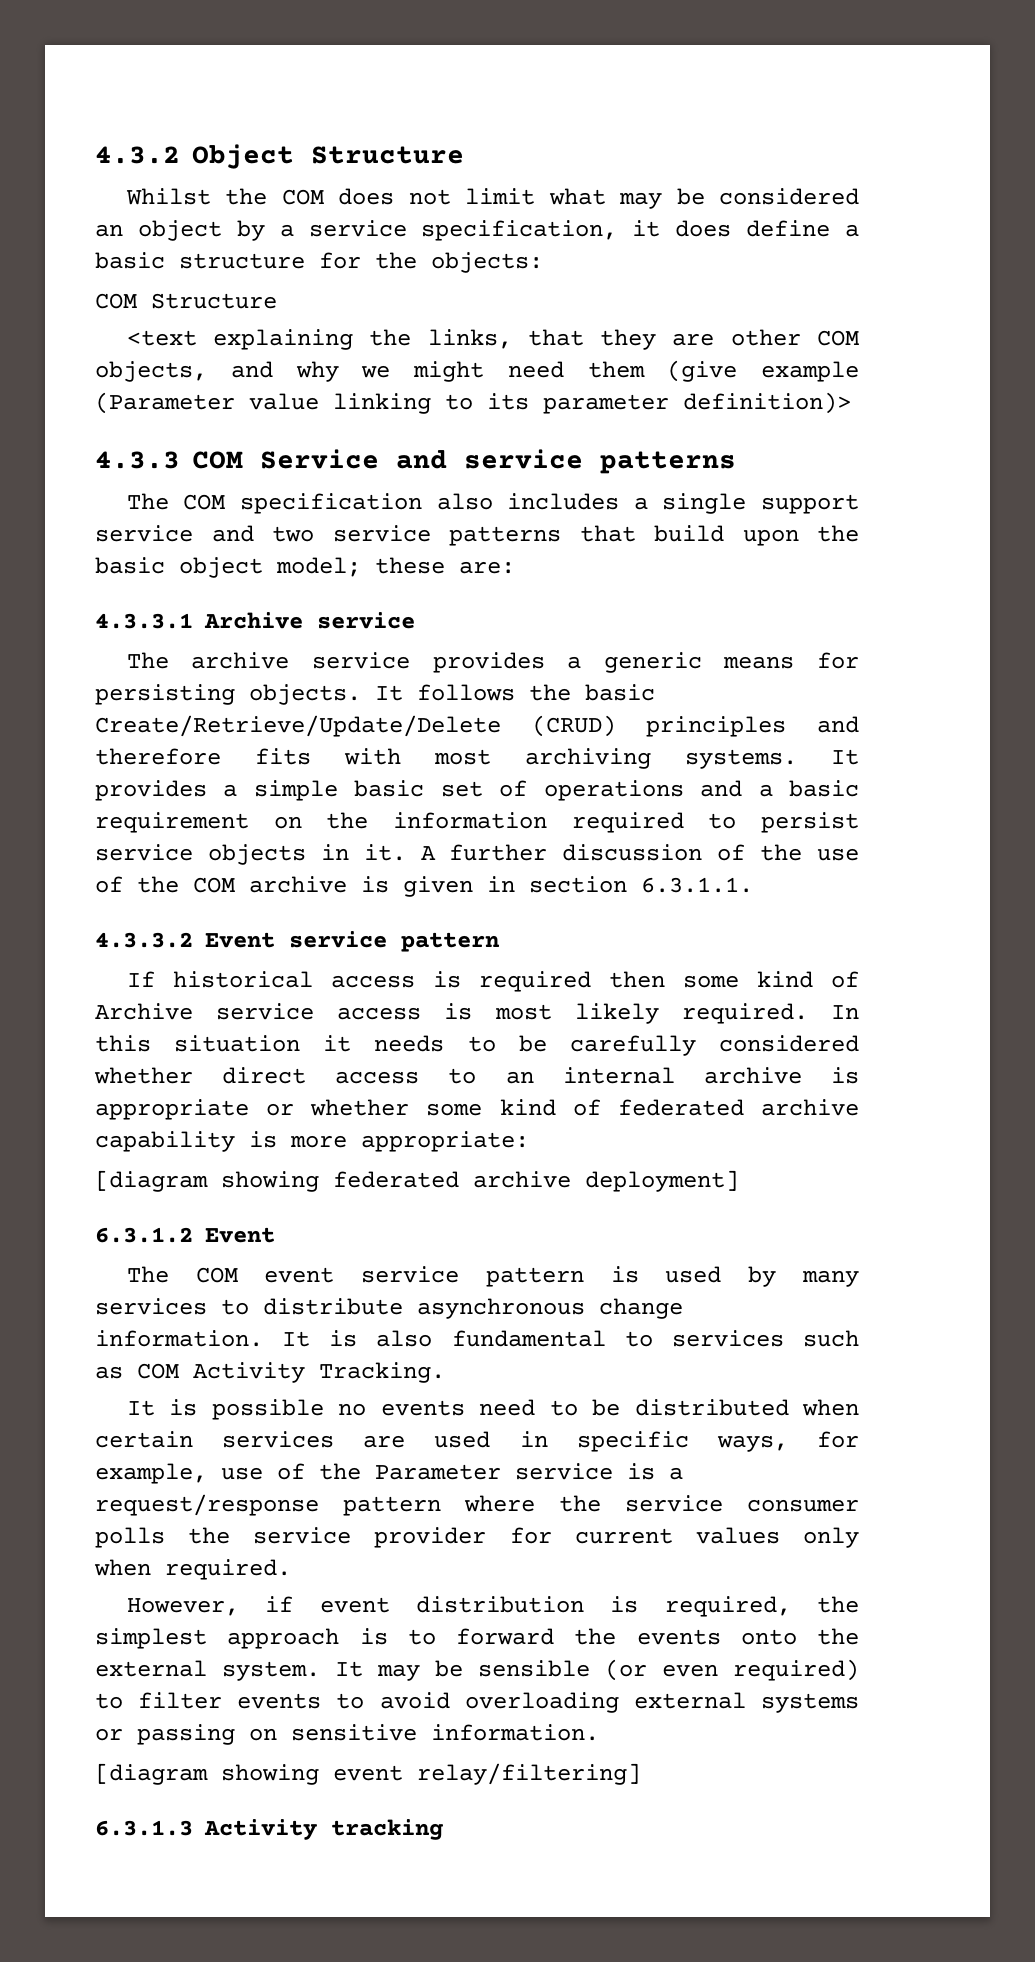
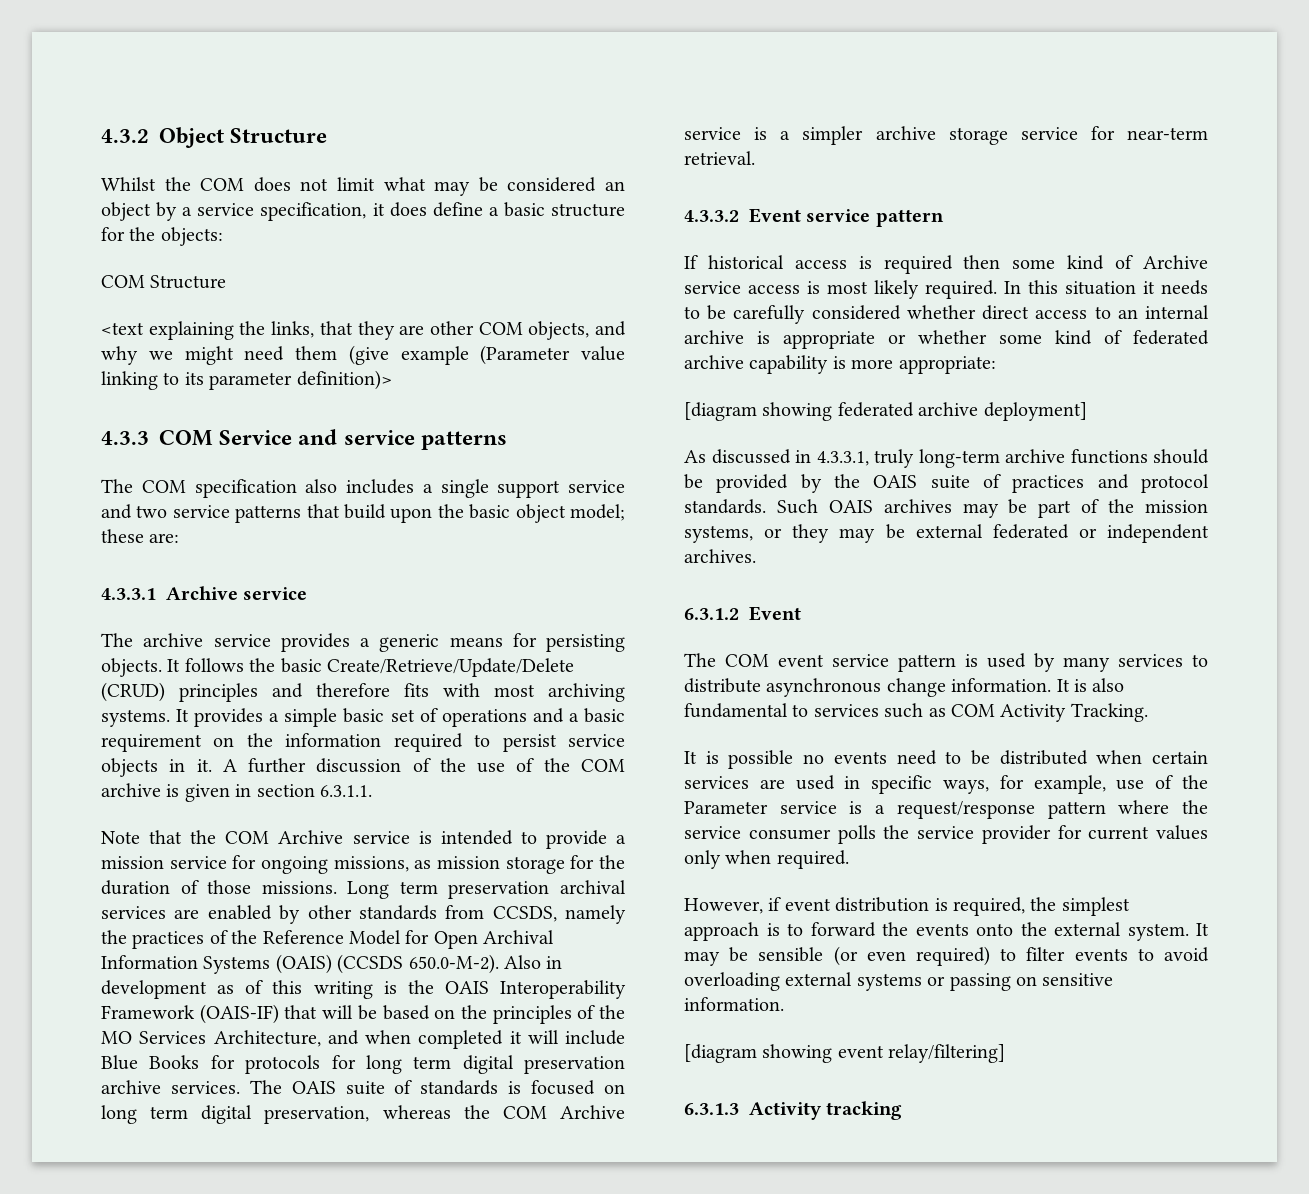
+ Note that the COM Archive service is intended to provide a mission service for ongoing missions, as mission storage for the duration of those missions. Long term preservation archival services are enabled by other standards from CCSDS, namely the practices of the Reference Model for Open Archival Information Systems (OAIS) (CCSDS 650.0-M-2). Also in development as of this writing is the OAIS Interoperability Framework (OAIS-IF) that will be based on the principles of the MO Services Architecture, and when completed it will include Blue Books for protocols for long term digital preservation archive services. The OAIS suite of standards is focused on long term digital preservation, whereas the COM Archive service is a simpler archive storage service for near-term retrieval.
+ As discussed in 4.3.3.1, truly long-term archive functions should be provided by the OAIS suite of practices and protocol standards. Such OAIS archives may be part of the mission systems, or they may be external federated or independent archives.

